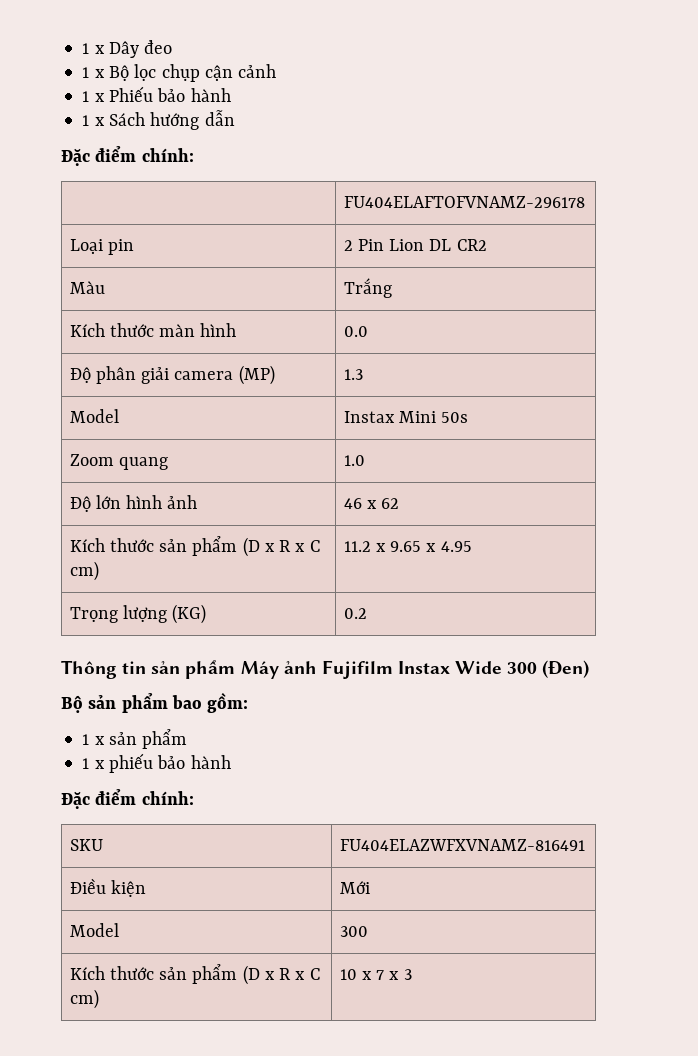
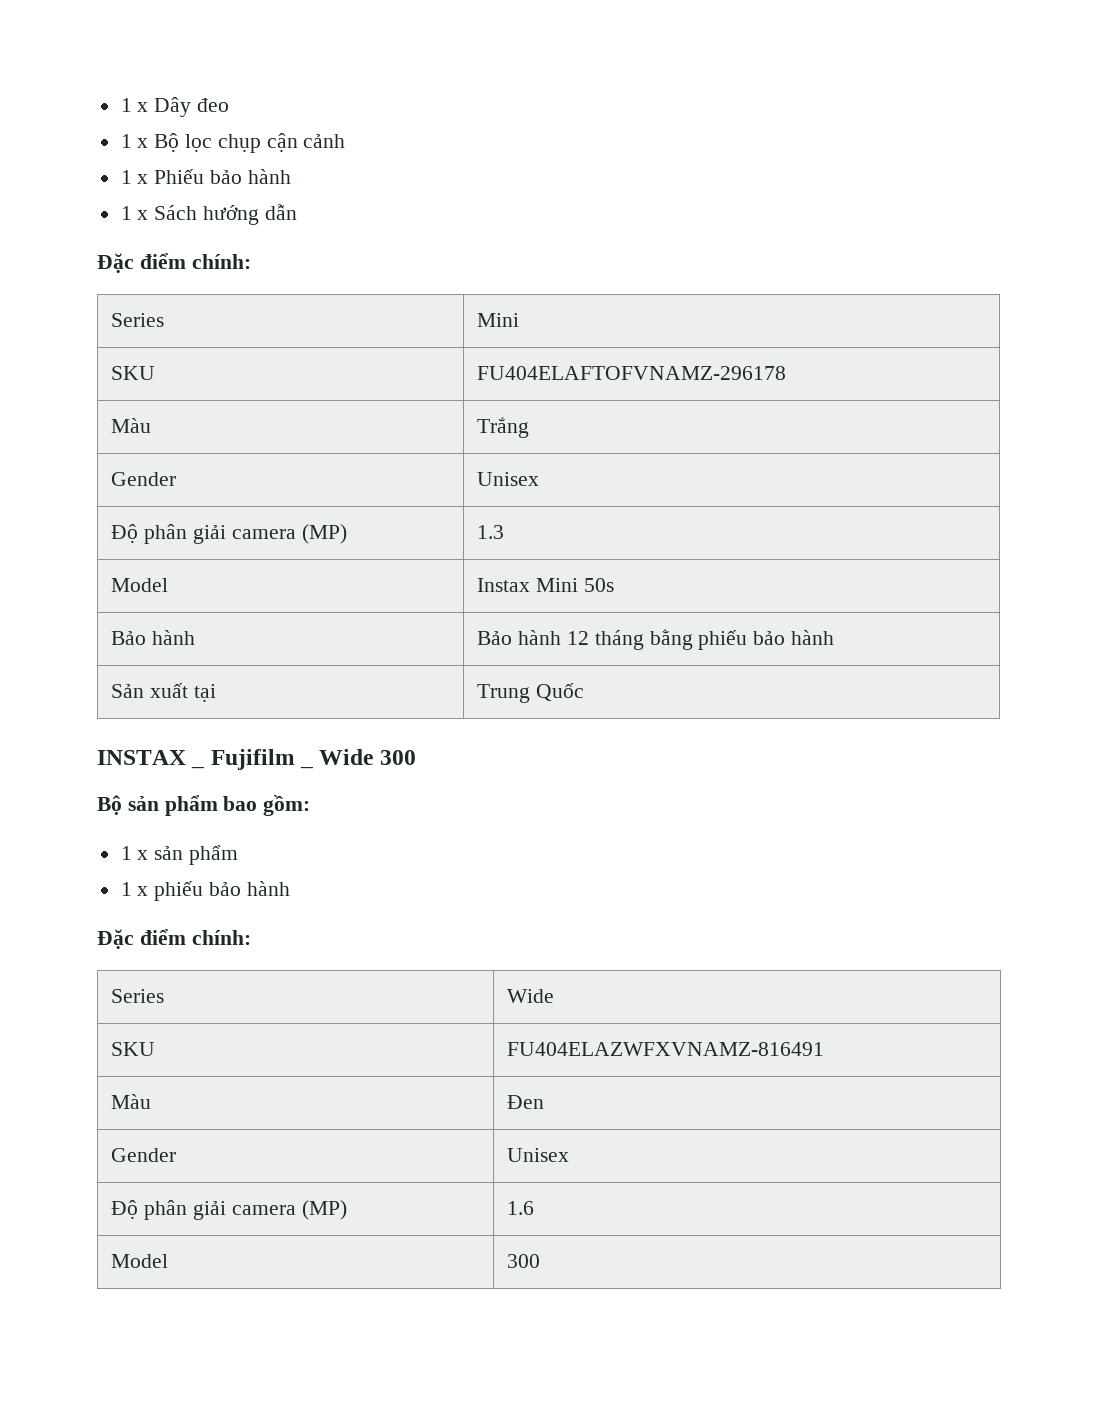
- | FU404ELAFTOFVNAMZ-296178
- Loại pin | 2 Pin Lion DL CR2
+ Series | Mini
+ SKU | FU404ELAFTOFVNAMZ-296178
  Màu | Trắng
- Kích thước màn hình | 0.0
+ Gender | Unisex
- Zoom quang | 1.0
- Độ lớn hình ảnh | 46 x 62
- Kích thước sản phẩm (D x R x C cm) | 11.2 x 9.65 x 4.95
- Trọng lượng (KG) | 0.2
- Thông tin sản phẩm Máy ảnh Fujifilm Instax Wide 300 (Đen)
+ Bảo hành | Bảo hành 12 tháng bằng phiếu bảo hành
+ Sản xuất tại | Trung Quốc
+ INSTAX _ Fujifilm _ Wide 300
+ Series | Wide
- Điều kiện | Mới
+ Màu | Đen
+ Gender | Unisex
+ Độ phân giải camera (MP) | 1.6
  Model | 300
- Kích thước sản phẩm (D x R x C cm) | 10 x 7 x 3

